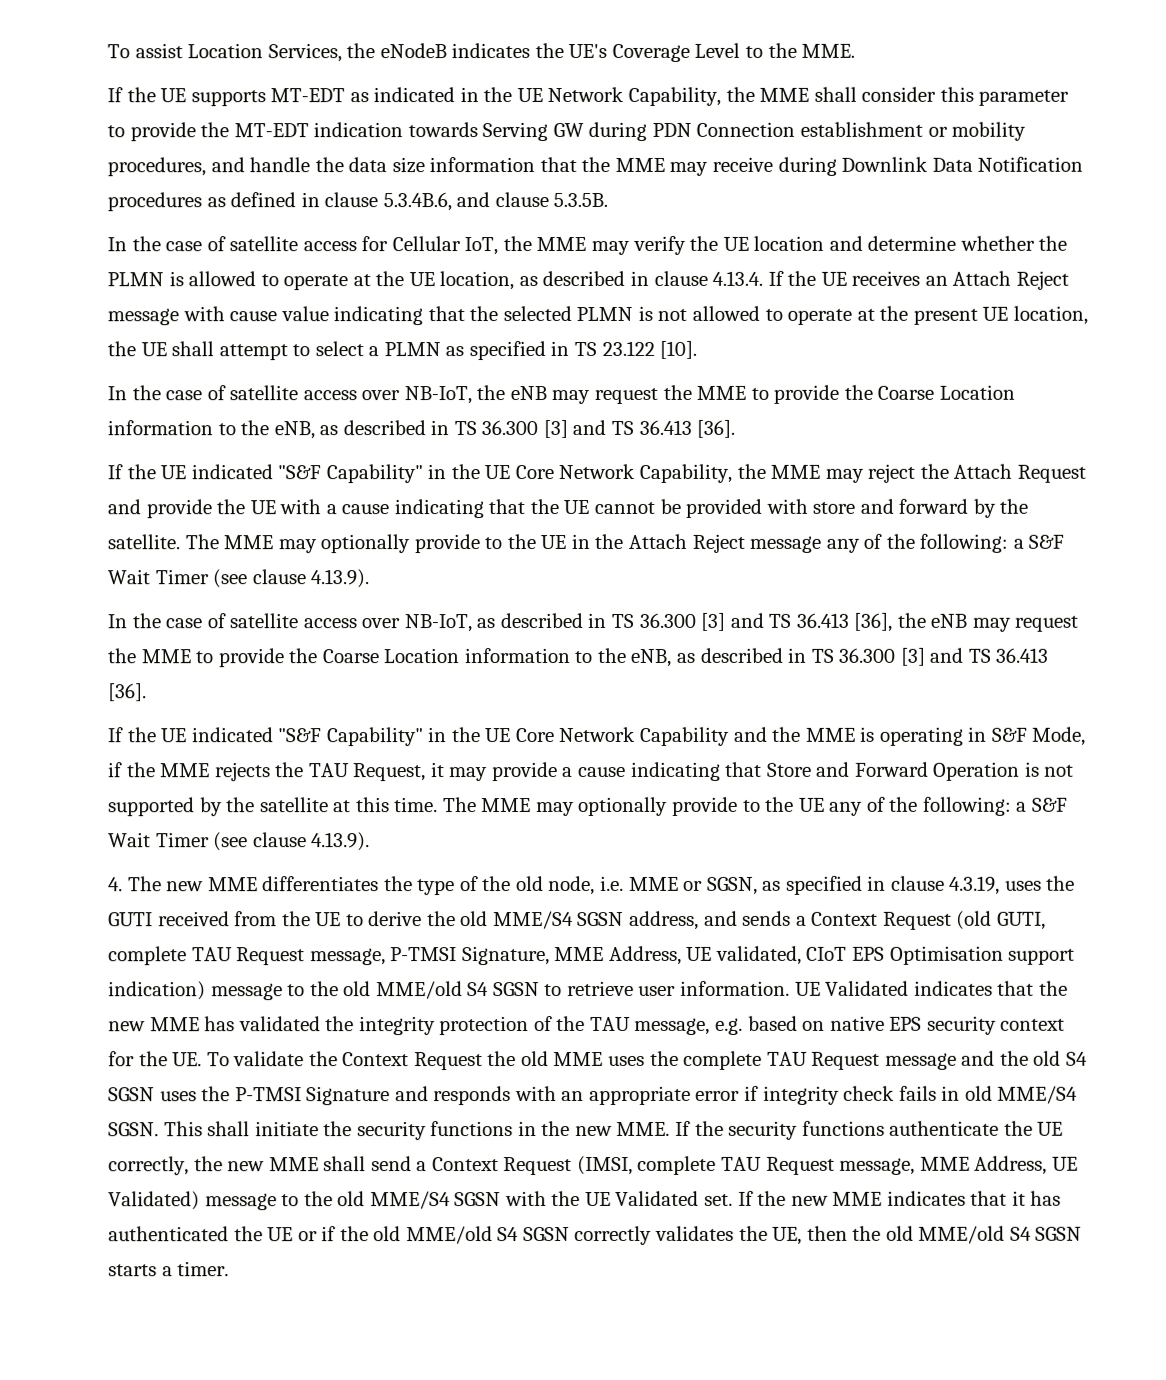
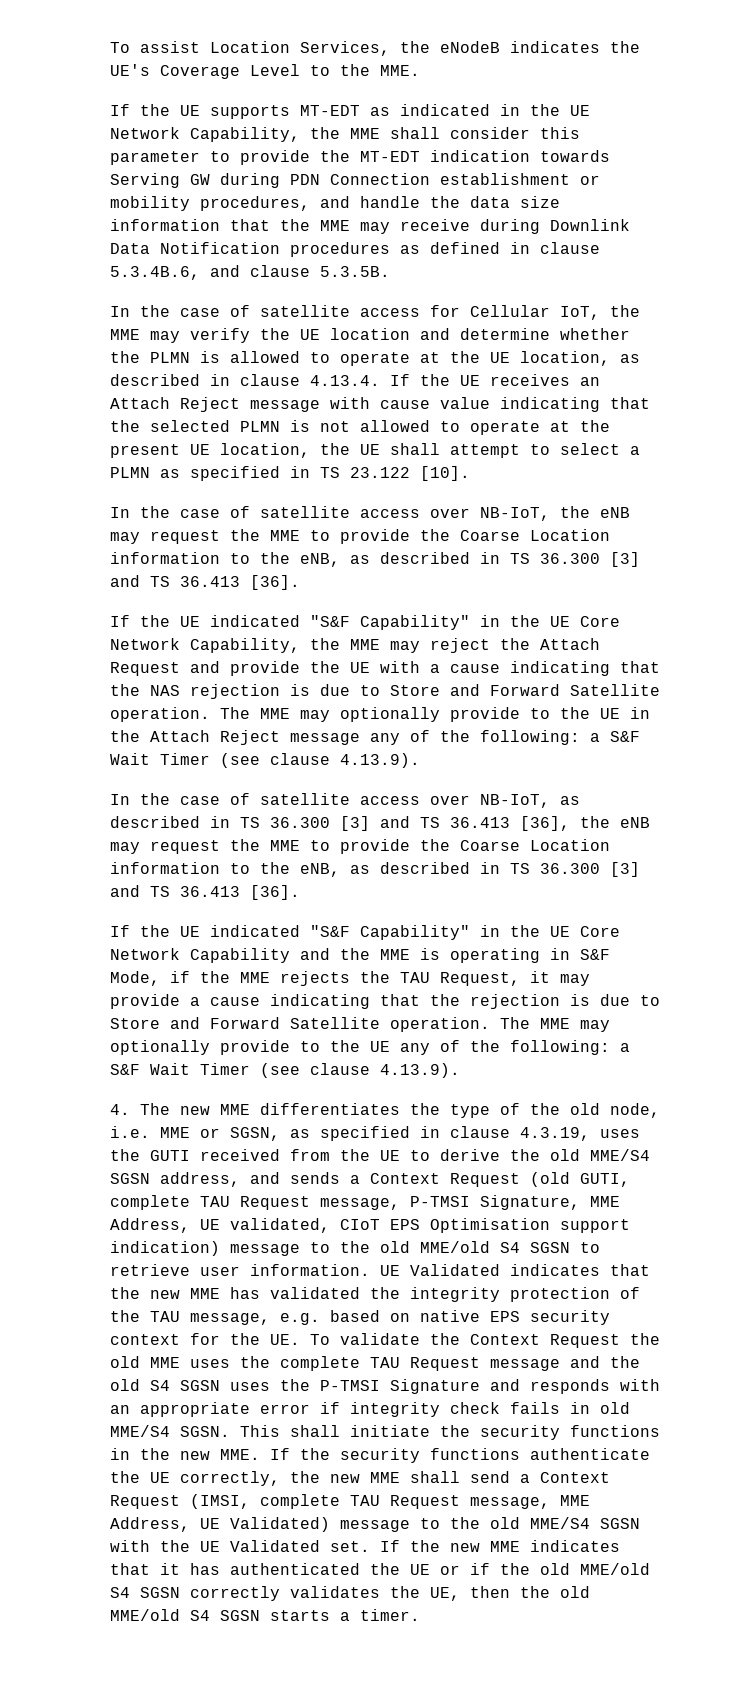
- If the UE indicated "S&F Capability" in the UE Core Network Capability, the MME may reject the Attach Request and provide the UE with a cause indicating that the UE cannot be provided with store and forward by the satellite.
+ If the UE indicated "S&F Capability" in the UE Core Network Capability, the MME may reject the Attach Request and provide the UE with a cause indicating that the NAS rejection is due to Store and Forward Satellite operation.
- If the UE indicated "S&F Capability" in the UE Core Network Capability and the MME is operating in S&F Mode, if the MME rejects the TAU Request, it may provide a cause indicating that Store and Forward Operation is not supported by the satellite at this time.
+ If the UE indicated "S&F Capability" in the UE Core Network Capability and the MME is operating in S&F Mode, if the MME rejects the TAU Request, it may provide a cause indicating that the rejection is due to Store and Forward Satellite operation.

